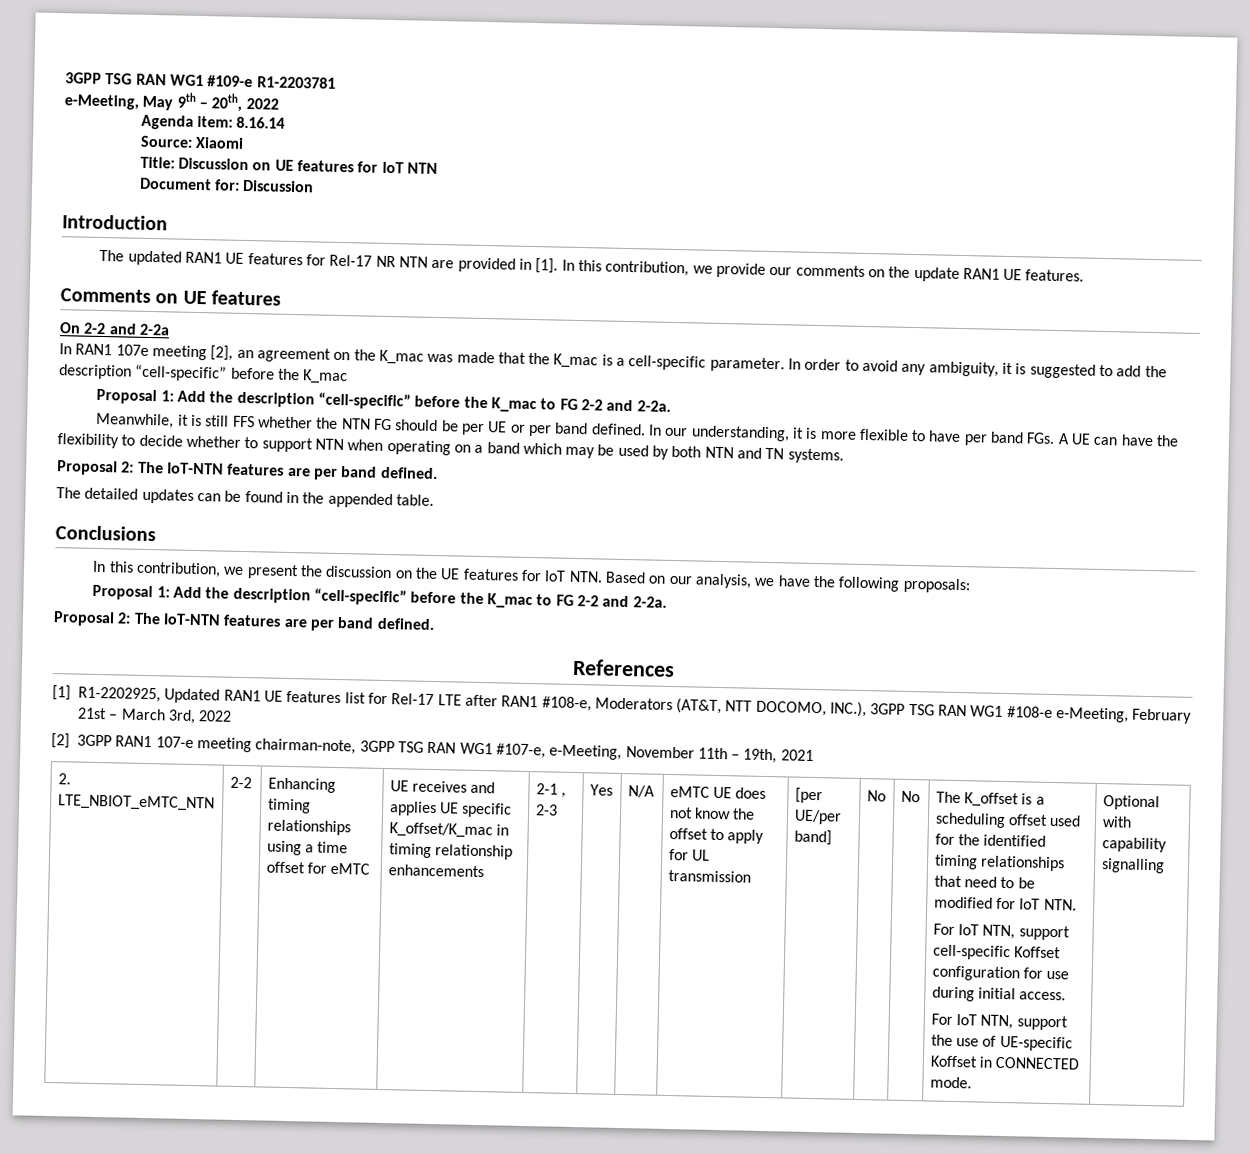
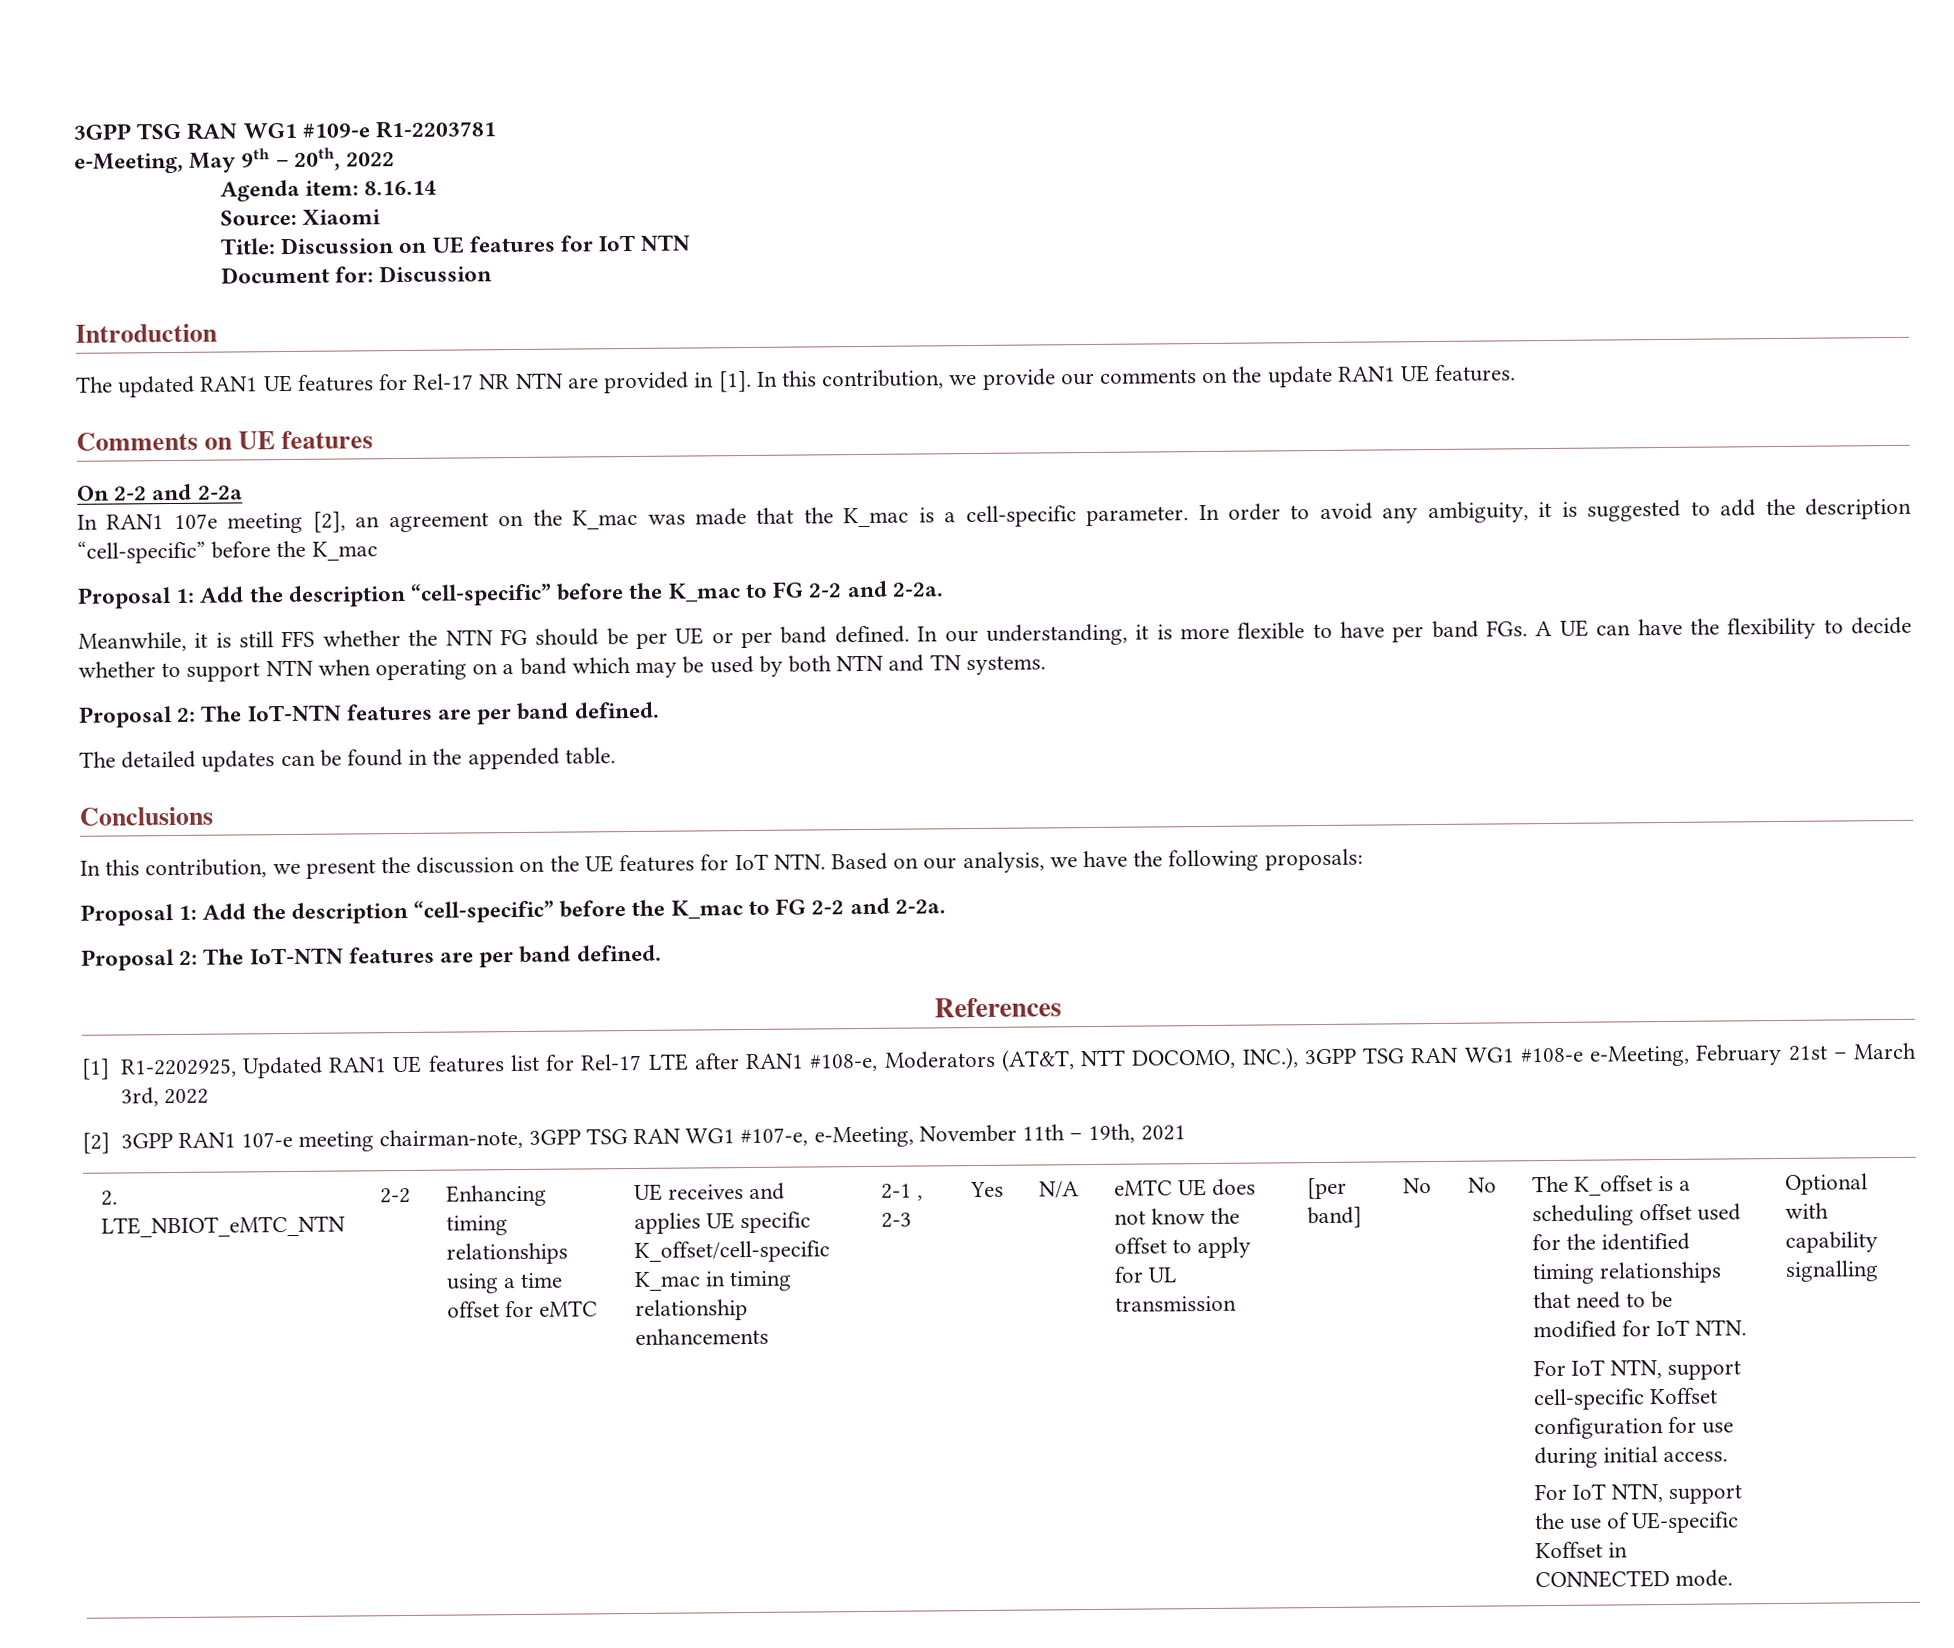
- UE receives and applies UE specific K_offset/K_mac in timing relationship enhancements
+ UE receives and applies UE specific K_offset/cell-specific K_mac in timing relationship enhancements
- [per UE/per band]
+ [per band]

